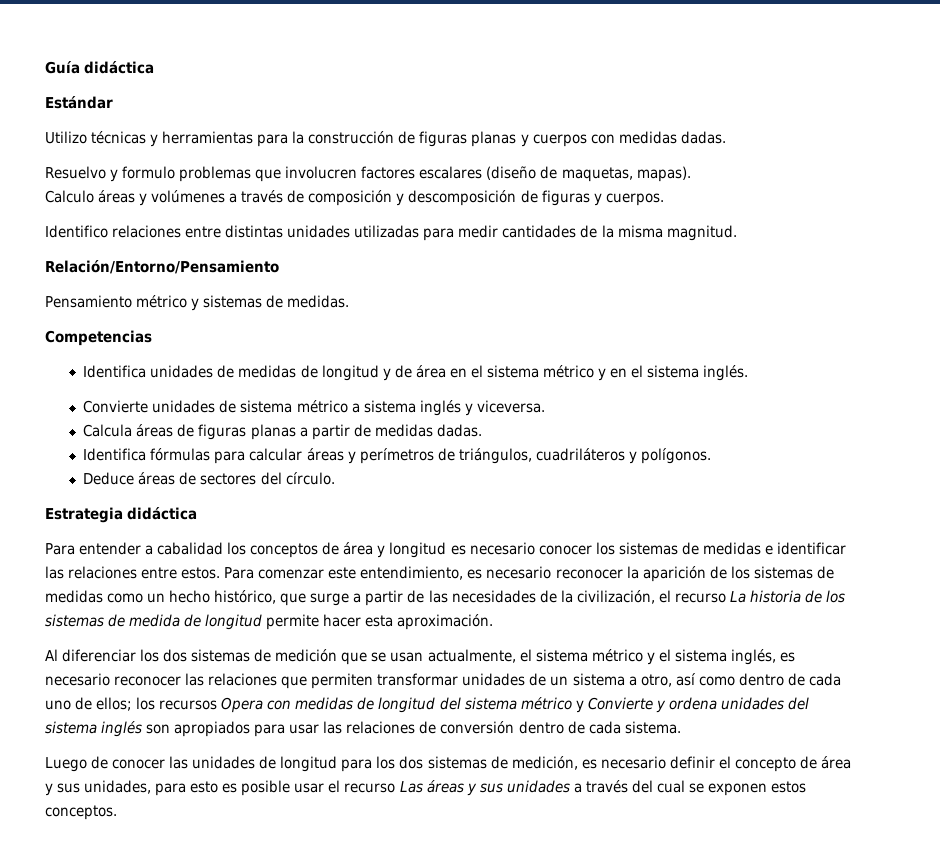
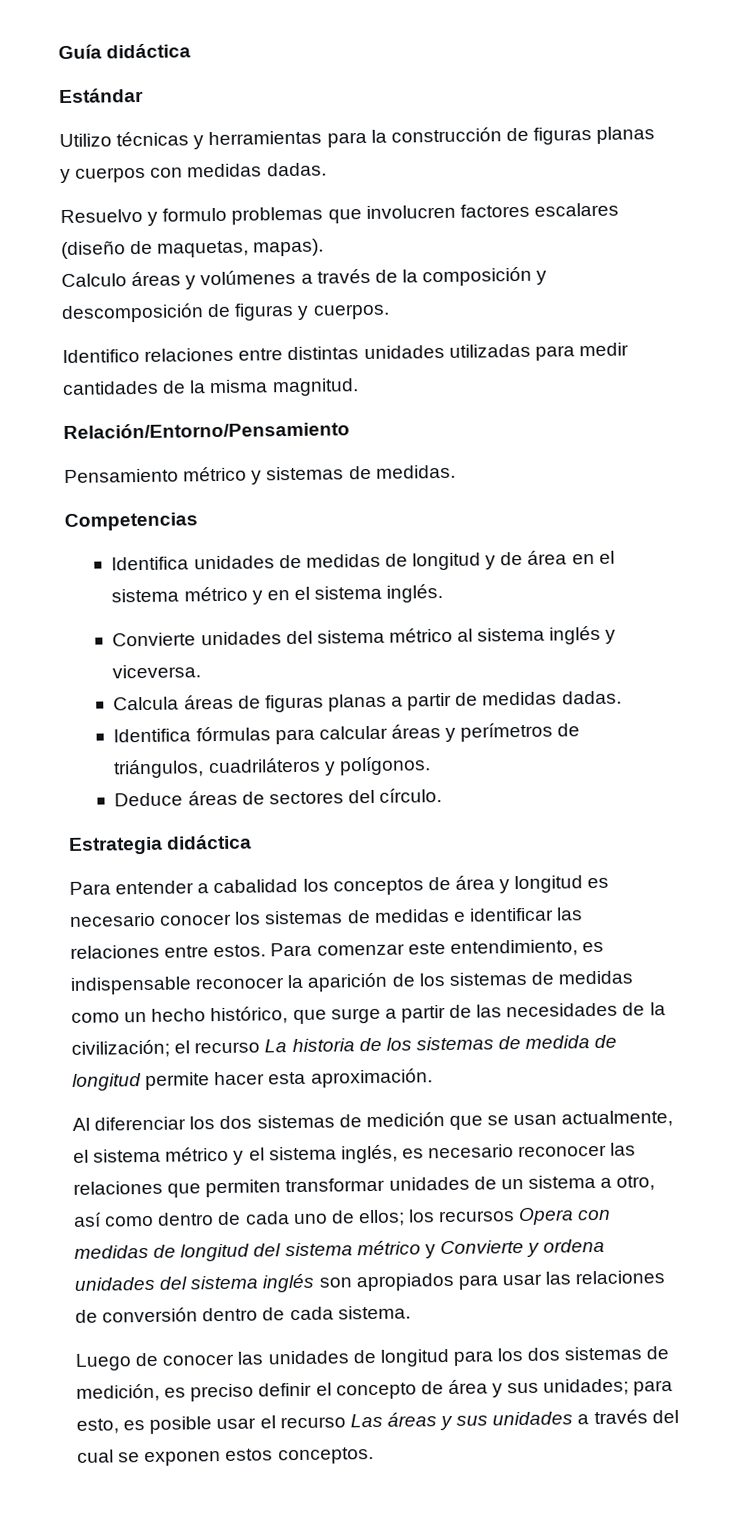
- Calculo áreas y volúmenes a través de composición y descomposición de figuras y cuerpos.
+ Calculo áreas y volúmenes a través de la composición y descomposición de figuras y cuerpos.
- Convierte unidades de sistema métrico a sistema inglés y viceversa.
+ Convierte unidades del sistema métrico al sistema inglés y viceversa.
- Para comenzar este entendimiento, es necesario reconocer la aparición de los sistemas de medidas como un hecho histórico, que surge a partir de las necesidades de la civilización, el recurso La historia de los sistemas de medida de longitud permite hacer esta aproximación.
+ Para comenzar este entendimiento, es indispensable reconocer la aparición de los sistemas de medidas como un hecho histórico, que surge a partir de las necesidades de la civilización; el recurso La historia de los sistemas de medida de longitud permite hacer esta aproximación.
- Luego de conocer las unidades de longitud para los dos sistemas de medición, es necesario definir el concepto de área y sus unidades, para esto es posible usar el recurso Las áreas y sus unidades a través del cual se exponen estos conceptos.
+ Luego de conocer las unidades de longitud para los dos sistemas de medición, es preciso definir el concepto de área y sus unidades; para esto, es posible usar el recurso Las áreas y sus unidades a través del cual se exponen estos conceptos.

